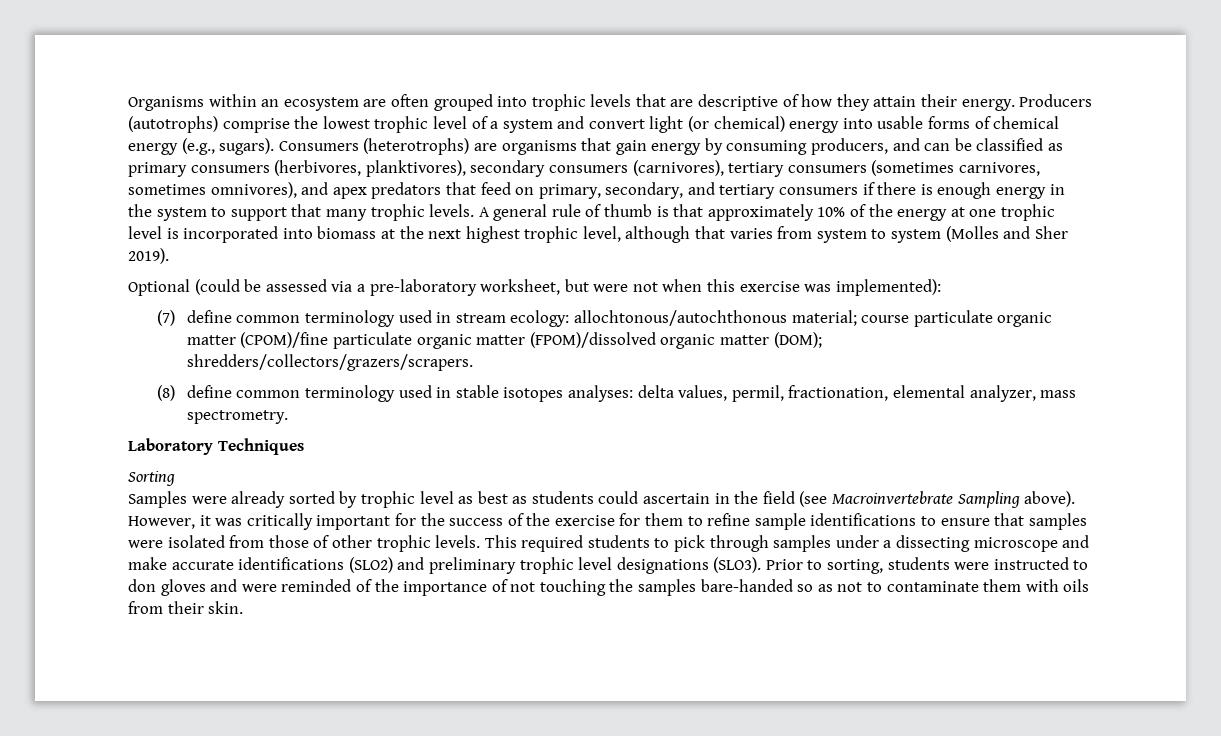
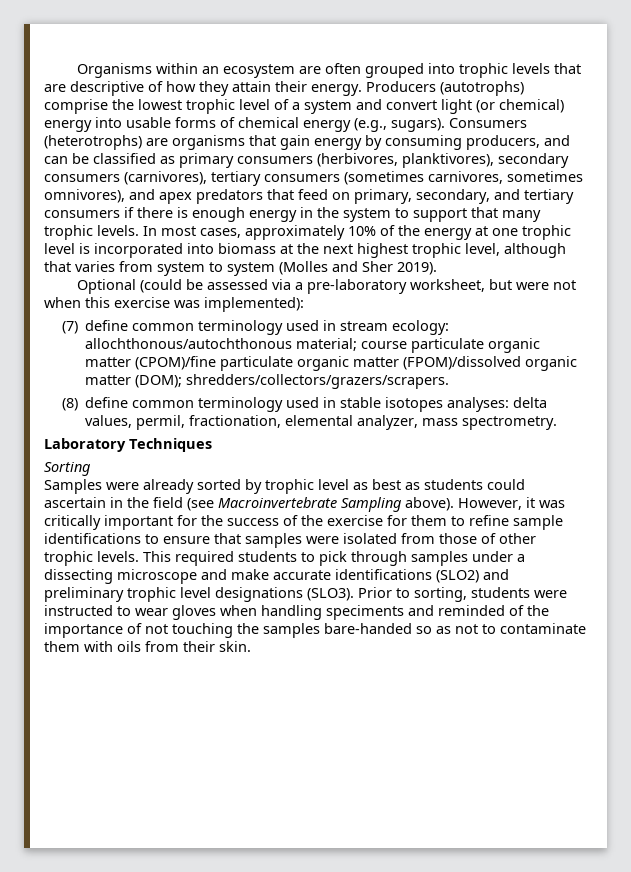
- A general rule of thumb is that approximately 10% of the energy at one trophic level is incorporated into biomass at the next highest trophic level, although that varies from system to system (Molles and Sher 2019).
+ In most cases, approximately 10% of the energy at one trophic level is incorporated into biomass at the next highest trophic level, although that varies from system to system (Molles and Sher 2019).
- (7) define common terminology used in stream ecology: allochtonous/autochthonous material; course particulate organic matter (CPOM)/fine particulate organic matter (FPOM)/dissolved organic matter (DOM); shredders/collectors/grazers/scrapers.
+ (7) define common terminology used in stream ecology: allochthonous/autochthonous material; course particulate organic matter (CPOM)/fine particulate organic matter (FPOM)/dissolved organic matter (DOM); shredders/collectors/grazers/scrapers.
- Prior to sorting, students were instructed to don gloves and were reminded of the importance of not touching the samples bare-handed so as not to contaminate them with oils from their skin.
+ Prior to sorting, students were instructed to wear gloves when handling speciments and reminded of the importance of not touching the samples bare-handed so as not to contaminate them with oils from their skin.

